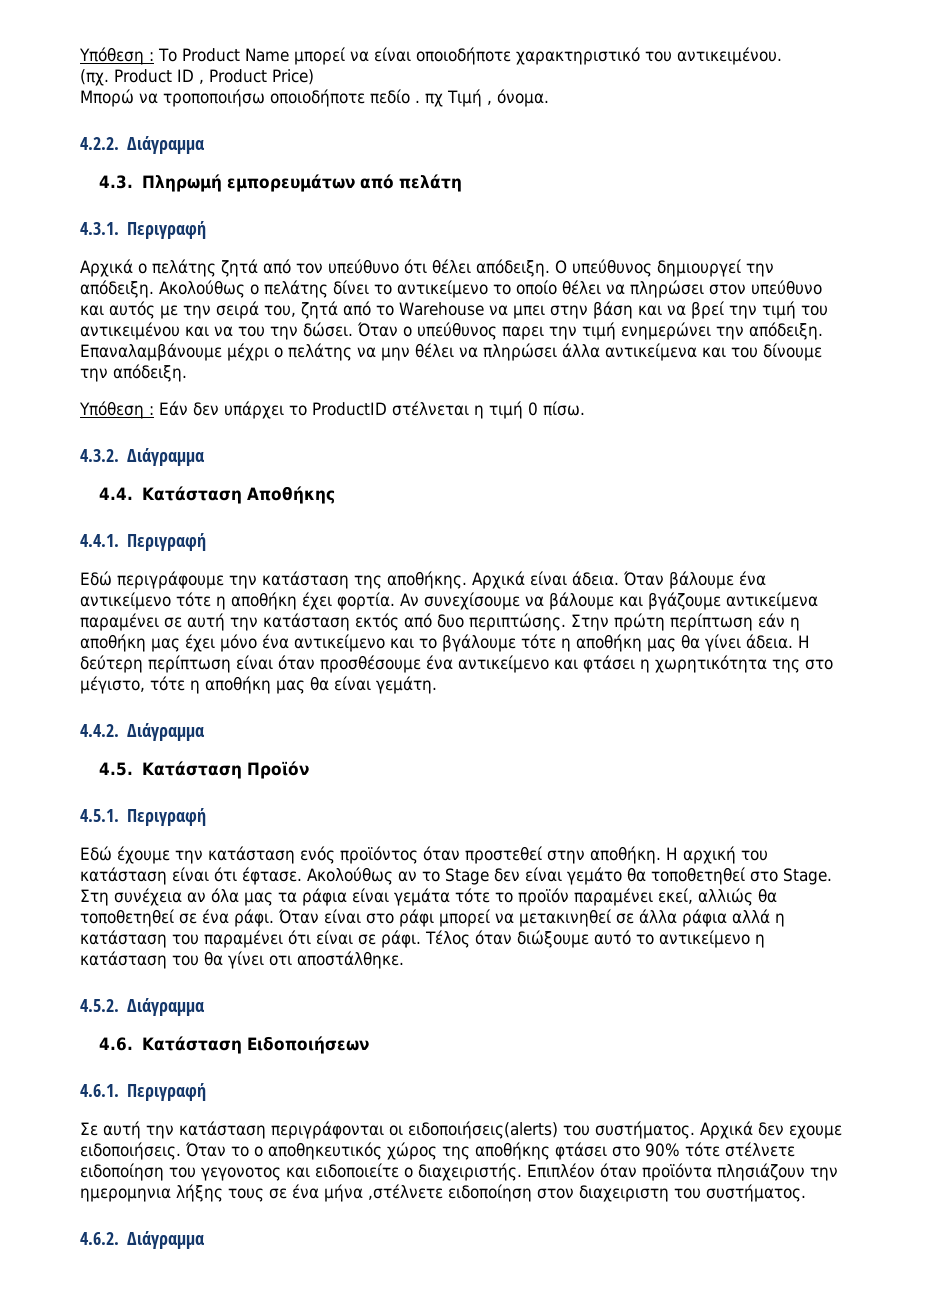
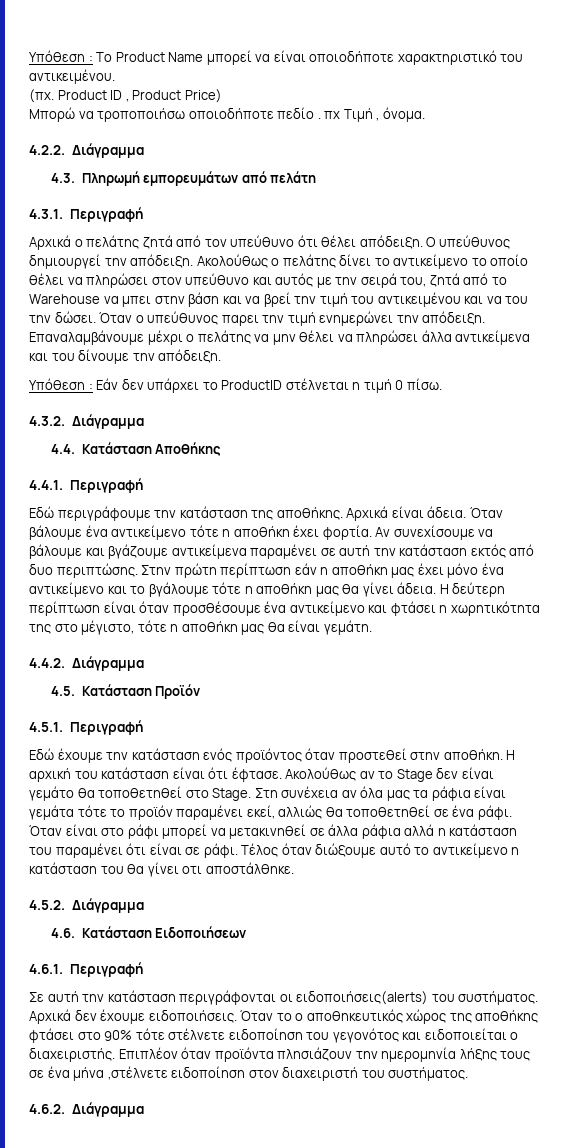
- Αρχικά δεν εχουμε ειδοποιήσεις.
+ Αρχικά δεν έχουμε ειδοποιήσεις.
- Όταν το ο αποθηκευτικός χώρος της αποθήκης φτάσει στο 90% τότε στέλνετε ειδοποίηση του γεγονοτος και ειδοποιείτε ο διαχειριστής.
+ Όταν το ο αποθηκευτικός χώρος της αποθήκης φτάσει στο 90% τότε στέλνετε ειδοποίηση του γεγονότος και ειδοποιείται ο διαχειριστής.
- Επιπλέον όταν προϊόντα πλησιάζουν την ημερομηνια λήξης τους σε ένα μήνα ,στέλνετε ειδοποίηση στον διαχειριστη του συστήματος.
+ Επιπλέον όταν προϊόντα πλησιάζουν την ημερομηνία λήξης τους σε ένα μήνα ,στέλνετε ειδοποίηση στον διαχειριστή του συστήματος.

